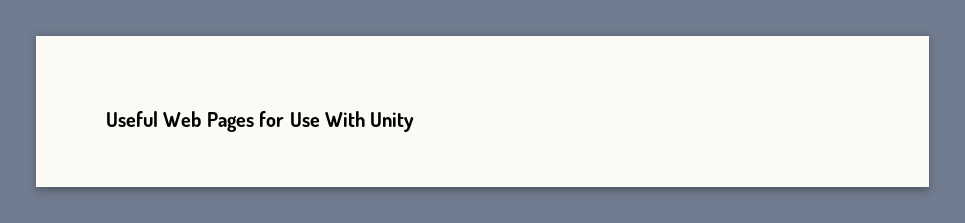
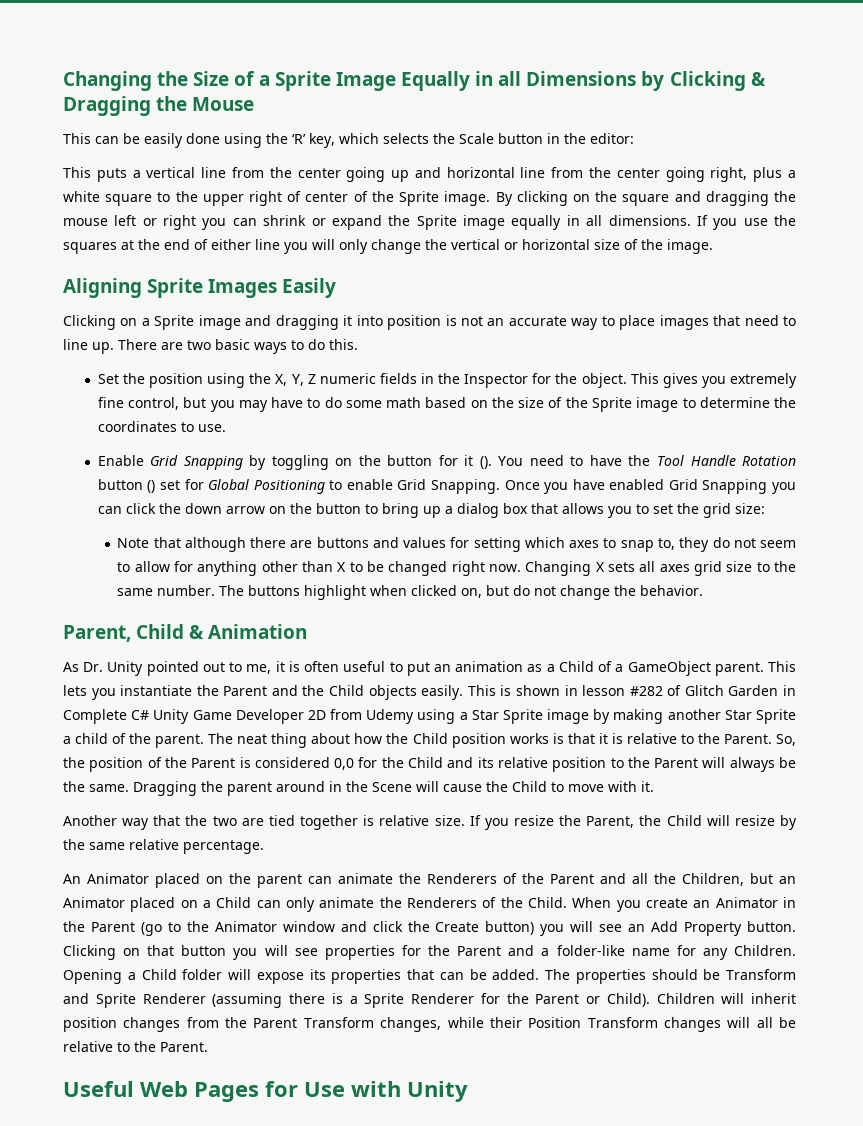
+ Changing the Size of a Sprite Image Equally in all Dimensions by Clicking & Dragging the Mouse
+ This can be easily done using the ‘R’ key, which selects the Scale button in the editor:
+ This puts a vertical line from the center going up and horizontal line from the center going right, plus a white square to the upper right of center of the Sprite image. By clicking on the square and dragging the mouse left or right you can shrink or expand the Sprite image equally in all dimensions. If you use the squares at the end of either line you will only change the vertical or horizontal size of the image.
+ Aligning Sprite Images Easily
+ Clicking on a Sprite image and dragging it into position is not an accurate way to place images that need to line up. There are two basic ways to do this.
+ Set the position using the X, Y, Z numeric fields in the Inspector for the object. This gives you extremely fine control, but you may have to do some math based on the size of the Sprite image to determine the coordinates to use.
+ Enable Grid Snapping by toggling on the button for it (). You need to have the Tool Handle Rotation button () set for Global Positioning to enable Grid Snapping. Once you have enabled Grid Snapping you can click the down arrow on the button to bring up a dialog box that allows you to set the grid size:
+ Note that although there are buttons and values for setting which axes to snap to, they do not seem to allow for anything other than X to be changed right now. Changing X sets all axes grid size to the same number. The buttons highlight when clicked on, but do not change the behavior.
+ Parent, Child & Animation
+ As Dr. Unity pointed out to me, it is often useful to put an animation as a Child of a GameObject parent. This lets you instantiate the Parent and the Child objects easily. This is shown in lesson #282 of Glitch Garden in Complete C# Unity Game Developer 2D from Udemy using a Star Sprite image by making another Star Sprite a child of the parent. The neat thing about how the Child position works is that it is relative to the Parent. So, the position of the Parent is considered 0,0 for the Child and its relative position to the Parent will always be the same. Dragging the parent around in the Scene will cause the Child to move with it.
+ Another way that the two are tied together is relative size. If you resize the Parent, the Child will resize by the same relative percentage.
+ An Animator placed on the parent can animate the Renderers of the Parent and all the Children, but an Animator placed on a Child can only animate the Renderers of the Child. When you create an Animator in the Parent (go to the Animator window and click the Create button) you will see an Add Property button. Clicking on that button you will see properties for the Parent and a folder-like name for any Children. Opening a Child folder will expose its properties that can be added. The properties should be Transform and Sprite Renderer (assuming there is a Sprite Renderer for the Parent or Child). Children will inherit position changes from the Parent Transform changes, while their Position Transform changes will all be relative to the Parent.
- Useful Web Pages for Use With Unity
+ Useful Web Pages for Use with Unity

